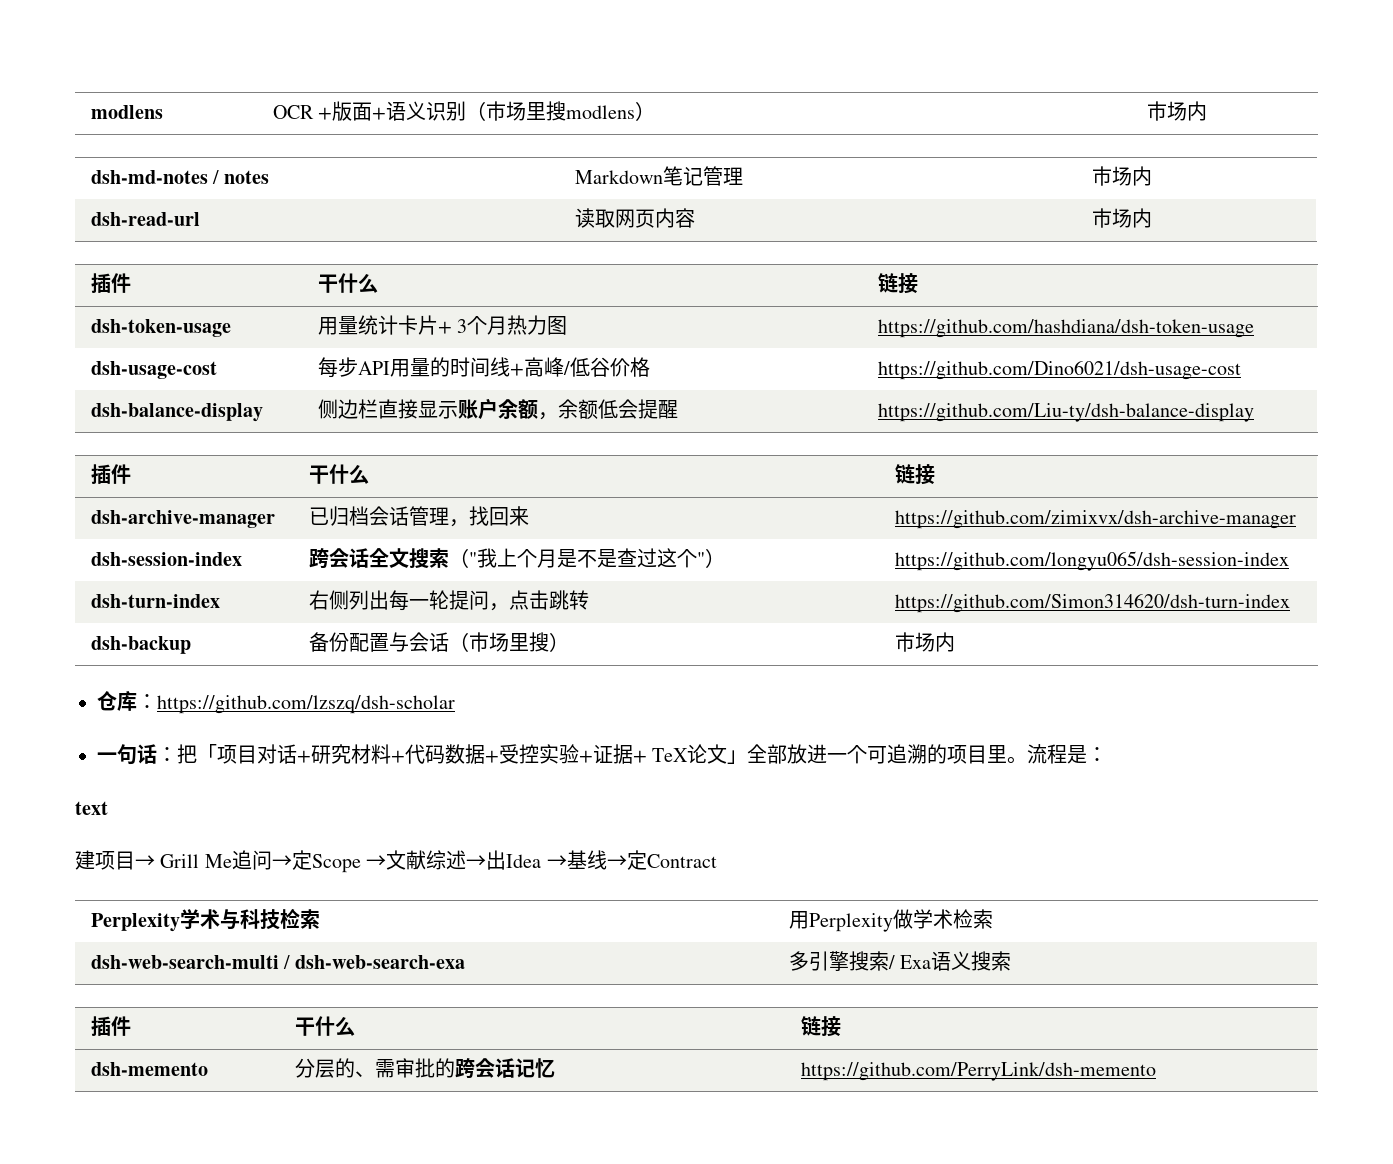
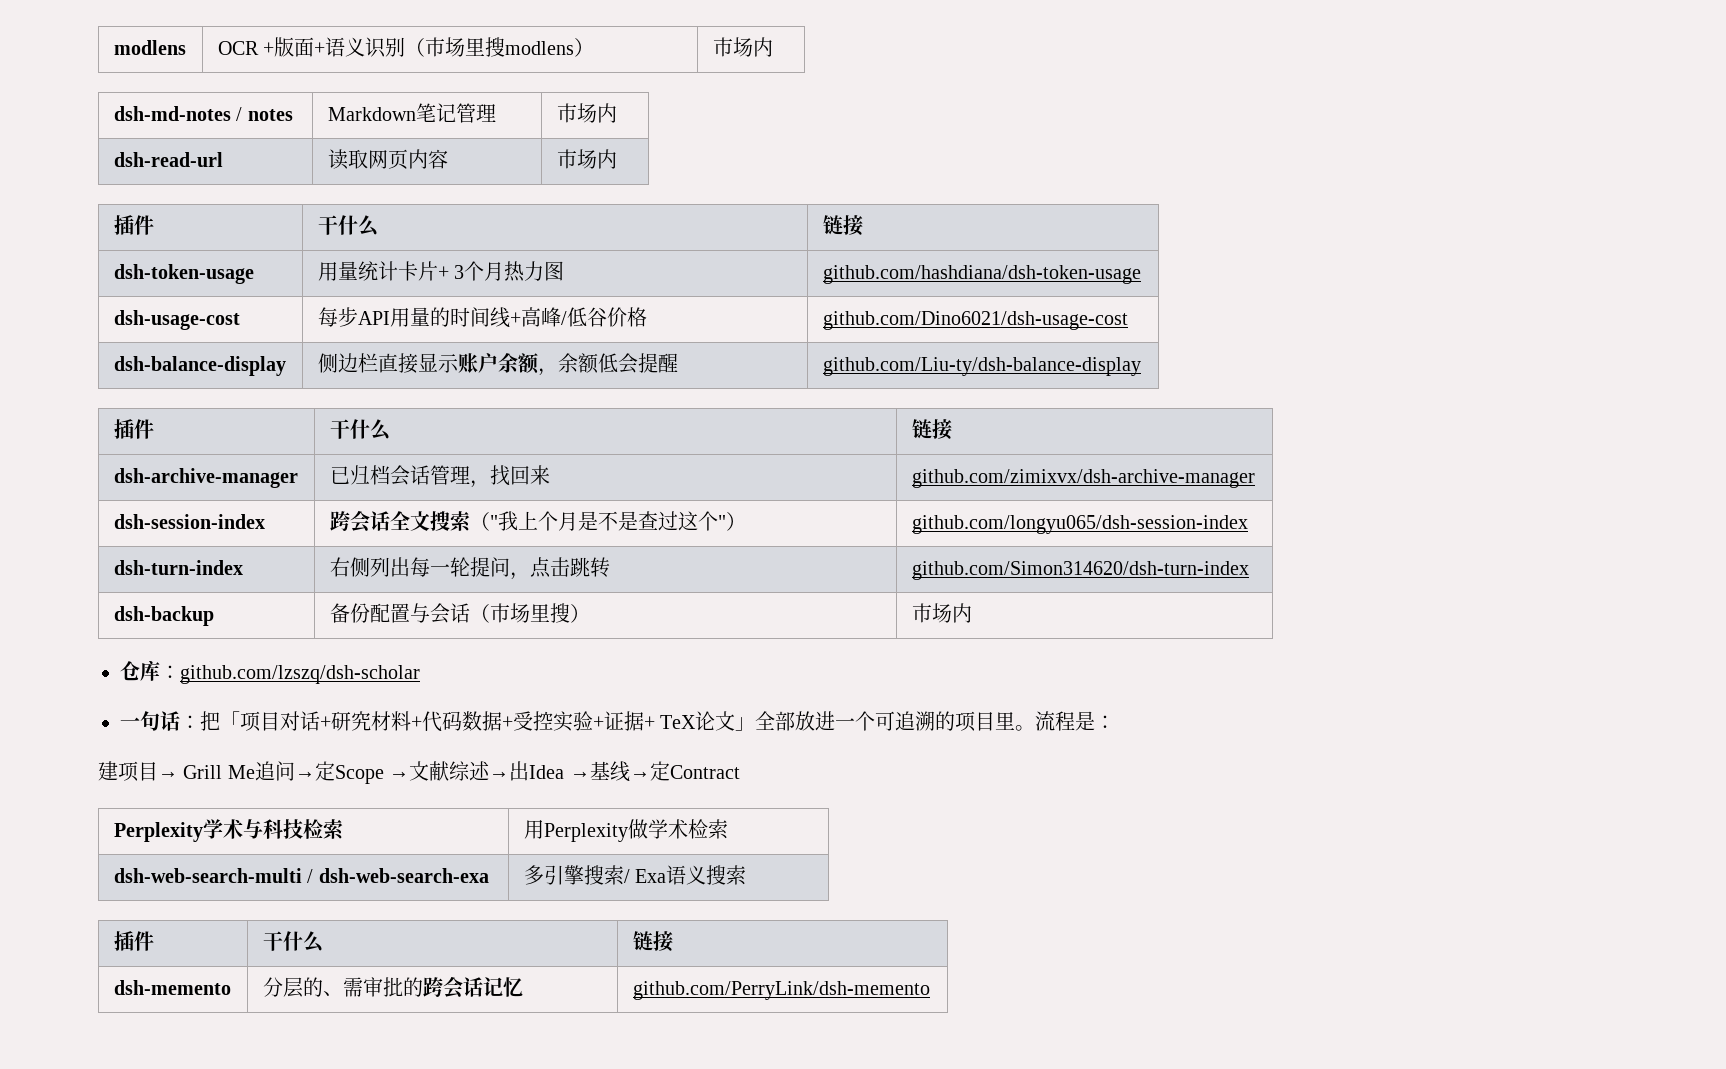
- dsh-token-usage | 用量统计卡片+ 3个月热力图 | https://github.com/hashdiana/dsh-token-usage
+ dsh-token-usage | 用量统计卡片+ 3个月热力图 | github.com/hashdiana/dsh-token-usage
- dsh-usage-cost | 每步API用量的时间线+高峰/低谷价格 | https://github.com/Dino6021/dsh-usage-cost
+ dsh-usage-cost | 每步API用量的时间线+高峰/低谷价格 | github.com/Dino6021/dsh-usage-cost
- dsh-balance-display | 侧边栏直接显示账户余额，余额低会提醒 | https://github.com/Liu-ty/dsh-balance-display
+ dsh-balance-display | 侧边栏直接显示账户余额，余额低会提醒 | github.com/Liu-ty/dsh-balance-display
- dsh-archive-manager | 已归档会话管理，找回来 | https://github.com/zimixvx/dsh-archive-manager
+ dsh-archive-manager | 已归档会话管理，找回来 | github.com/zimixvx/dsh-archive-manager
- dsh-session-index | 跨会话全文搜索（"我上个月是不是查过这个"） | https://github.com/longyu065/dsh-session-index
+ dsh-session-index | 跨会话全文搜索（"我上个月是不是查过这个"） | github.com/longyu065/dsh-session-index
- dsh-turn-index | 右侧列出每一轮提问，点击跳转 | https://github.com/Simon314620/dsh-turn-index
+ dsh-turn-index | 右侧列出每一轮提问，点击跳转 | github.com/Simon314620/dsh-turn-index
- 仓库：https://github.com/lzszq/dsh-scholar
+ 仓库：github.com/lzszq/dsh-scholar
- text
- dsh-memento | 分层的、需审批的跨会话记忆 | https://github.com/PerryLink/dsh-memento
+ dsh-memento | 分层的、需审批的跨会话记忆 | github.com/PerryLink/dsh-memento

